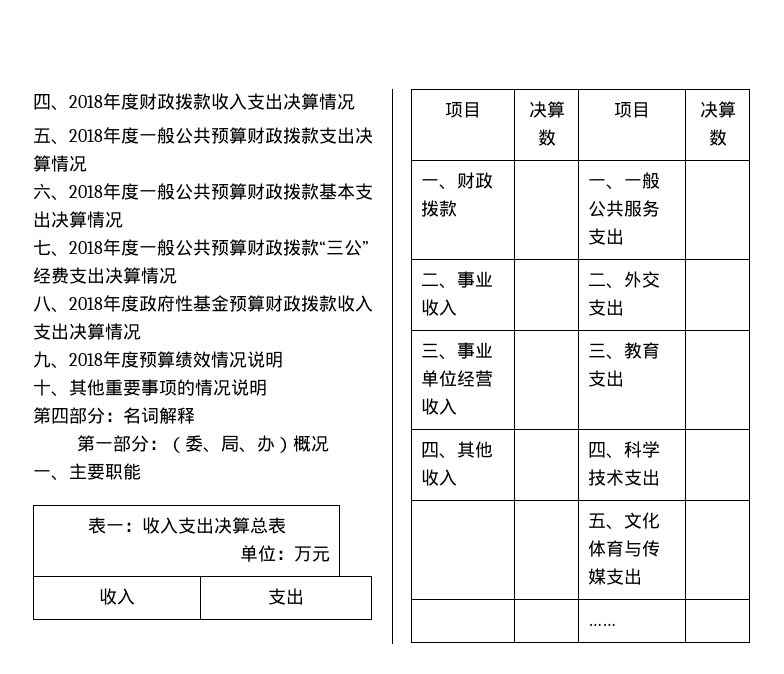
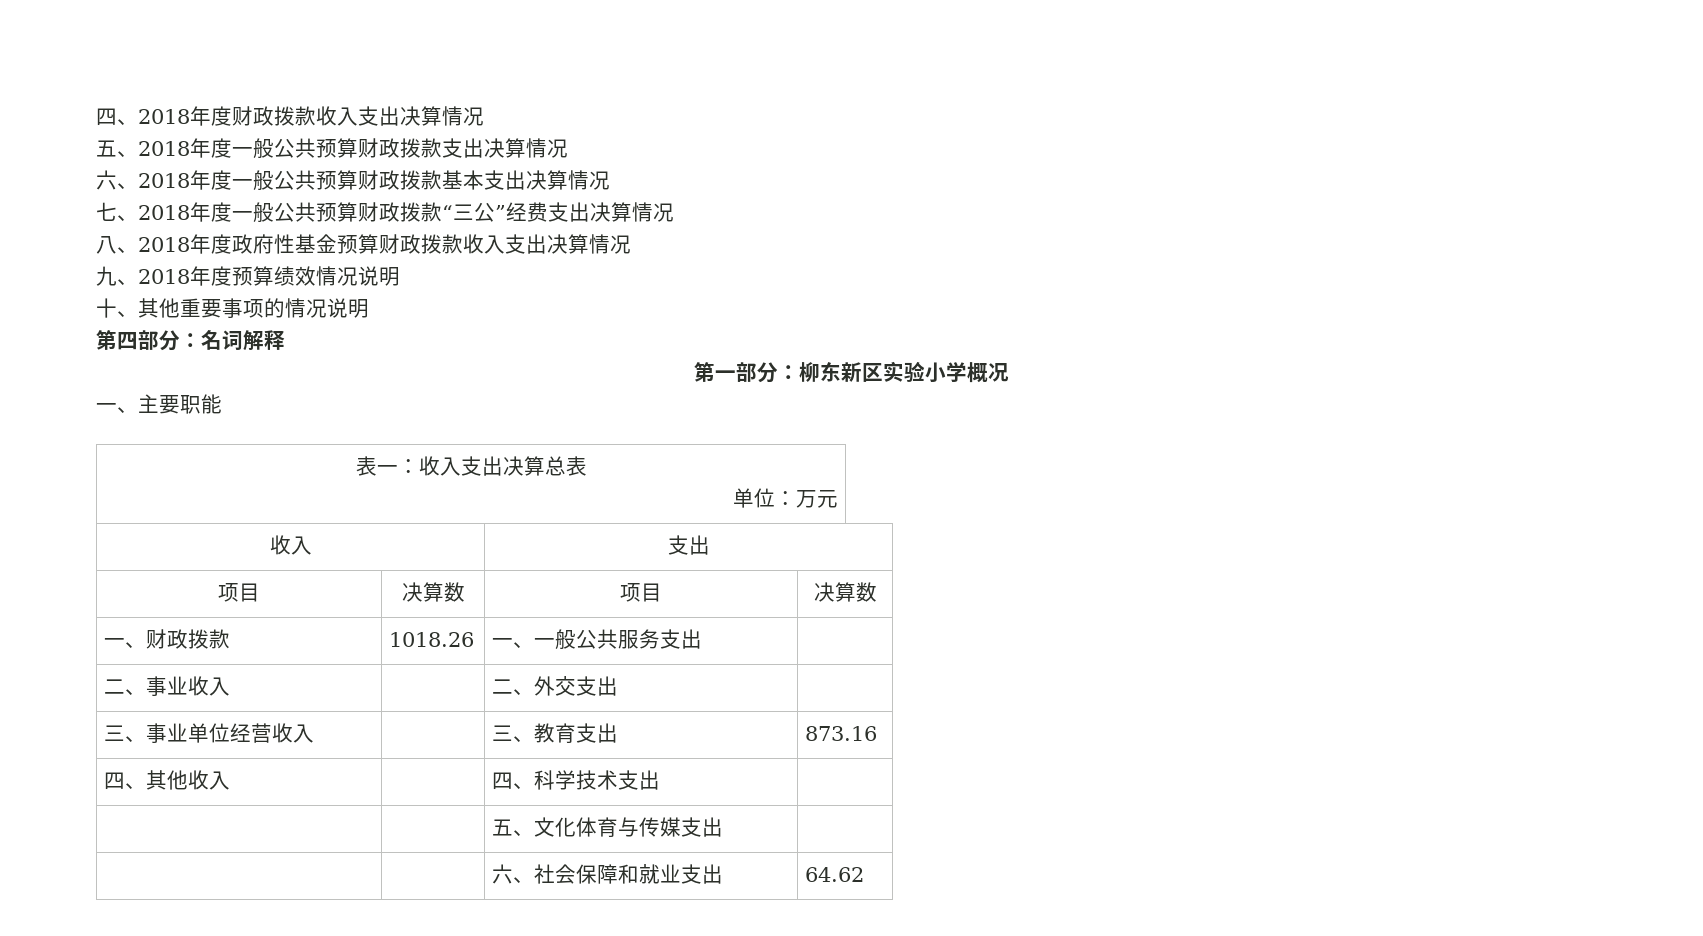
- 第一部分：（委、局、办）概况
+ 第一部分：柳东新区实验小学概况
- 一、财政拨款 | | 一、一般公共服务支出 |
+ 一、财政拨款 | 1018.26 | 一、一般公共服务支出 |
- 三、事业单位经营收入 | | 三、教育支出 |
+ 三、事业单位经营收入 | | 三、教育支出 | 873.16
- | | …… |
+ | | 六、社会保障和就业支出 | 64.62

